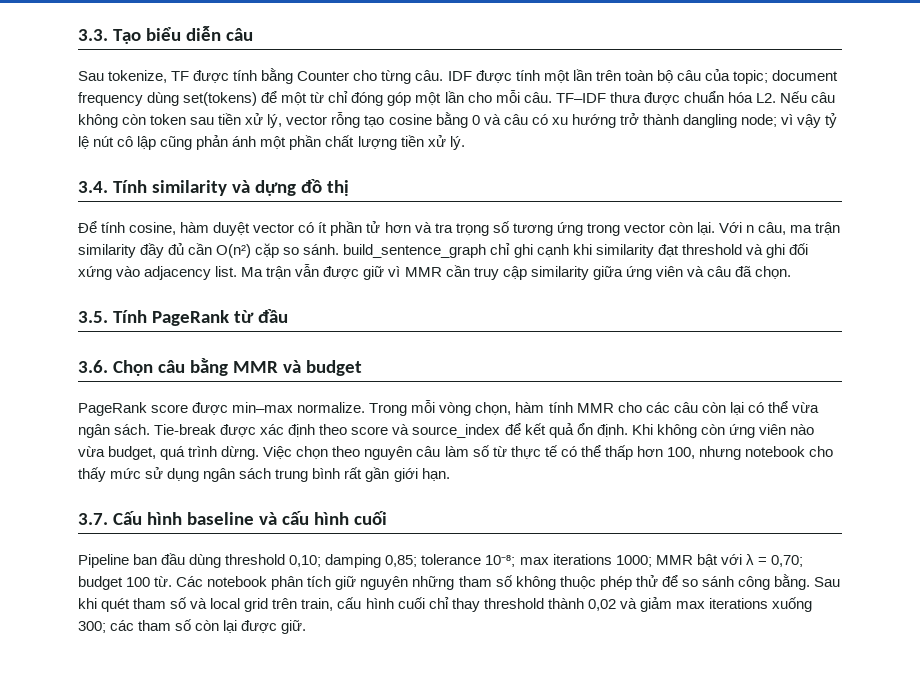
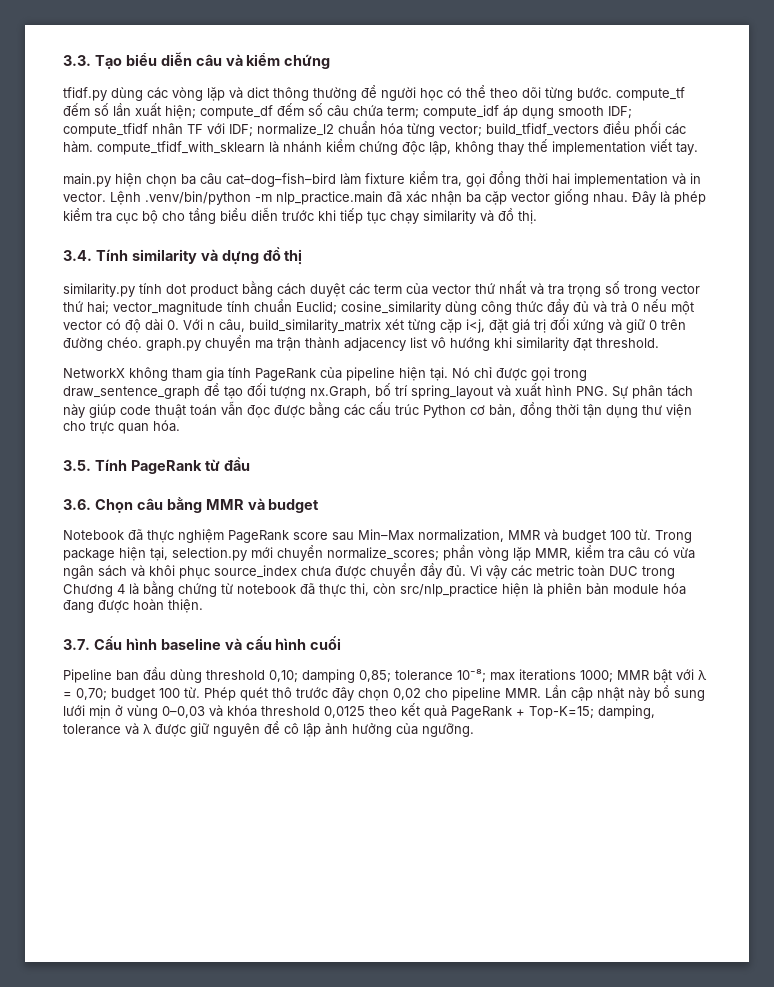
- 3.3. Tạo biểu diễn câu
- Sau tokenize, TF được tính bằng Counter cho từng câu. IDF được tính một lần trên toàn bộ câu của topic; document frequency dùng set(tokens) để một từ chỉ đóng góp một lần cho mỗi câu. TF–IDF thưa được chuẩn hóa L2. Nếu câu không còn token sau tiền xử lý, vector rỗng tạo cosine bằng 0 và câu có xu hướng trở thành dangling node; vì vậy tỷ lệ nút cô lập cũng phản ánh một phần chất lượng tiền xử lý.
+ 3.3. Tạo biểu diễn câu và kiểm chứng
+ tfidf.py dùng các vòng lặp và dict thông thường để người học có thể theo dõi từng bước. compute_tf đếm số lần xuất hiện; compute_df đếm số câu chứa term; compute_idf áp dụng smooth IDF; compute_tfidf nhân TF với IDF; normalize_l2 chuẩn hóa từng vector; build_tfidf_vectors điều phối các hàm. compute_tfidf_with_sklearn là nhánh kiểm chứng độc lập, không thay thế implementation viết tay.
+ main.py hiện chọn ba câu cat–dog–fish–bird làm fixture kiểm tra, gọi đồng thời hai implementation và in vector. Lệnh .venv/bin/python -m nlp_practice.main đã xác nhận ba cặp vector giống nhau. Đây là phép kiểm tra cục bộ cho tầng biểu diễn trước khi tiếp tục chạy similarity và đồ thị.
- Để tính cosine, hàm duyệt vector có ít phần tử hơn và tra trọng số tương ứng trong vector còn lại. Với n câu, ma trận similarity đầy đủ cần O(n²) cặp so sánh. build_sentence_graph chỉ ghi cạnh khi similarity đạt threshold và ghi đối xứng vào adjacency list. Ma trận vẫn được giữ vì MMR cần truy cập similarity giữa ứng viên và câu đã chọn.
+ similarity.py tính dot product bằng cách duyệt các term của vector thứ nhất và tra trọng số trong vector thứ hai; vector_magnitude tính chuẩn Euclid; cosine_similarity dùng công thức đầy đủ và trả 0 nếu một vector có độ dài 0. Với n câu, build_similarity_matrix xét từng cặp i<j, đặt giá trị đối xứng và giữ 0 trên đường chéo. graph.py chuyển ma trận thành adjacency list vô hướng khi similarity đạt threshold.
+ NetworkX không tham gia tính PageRank của pipeline hiện tại. Nó chỉ được gọi trong draw_sentence_graph để tạo đối tượng nx.Graph, bố trí spring_layout và xuất hình PNG. Sự phân tách này giúp code thuật toán vẫn đọc được bằng các cấu trúc Python cơ bản, đồng thời tận dụng thư viện cho trực quan hóa.
- PageRank score được min–max normalize. Trong mỗi vòng chọn, hàm tính MMR cho các câu còn lại có thể vừa ngân sách. Tie-break được xác định theo score và source_index để kết quả ổn định. Khi không còn ứng viên nào vừa budget, quá trình dừng. Việc chọn theo nguyên câu làm số từ thực tế có thể thấp hơn 100, nhưng notebook cho thấy mức sử dụng ngân sách trung bình rất gần giới hạn.
+ Notebook đã thực nghiệm PageRank score sau Min–Max normalization, MMR và budget 100 từ. Trong package hiện tại, selection.py mới chuyển normalize_scores; phần vòng lặp MMR, kiểm tra câu có vừa ngân sách và khôi phục source_index chưa được chuyển đầy đủ. Vì vậy các metric toàn DUC trong Chương 4 là bằng chứng từ notebook đã thực thi, còn src/nlp_practice hiện là phiên bản module hóa đang được hoàn thiện.
- Các notebook phân tích giữ nguyên những tham số không thuộc phép thử để so sánh công bằng. Sau khi quét tham số và local grid trên train, cấu hình cuối chỉ thay threshold thành 0,02 và giảm max iterations xuống 300; các tham số còn lại được giữ.
+ Phép quét thô trước đây chọn 0,02 cho pipeline MMR. Lần cập nhật này bổ sung lưới mịn ở vùng 0–0,03 và khóa threshold 0,0125 theo kết quả PageRank + Top-K=15; damping, tolerance và λ được giữ nguyên để cô lập ảnh hưởng của ngưỡng.

